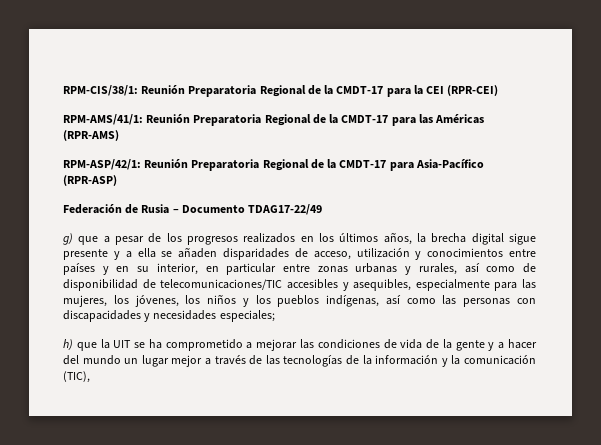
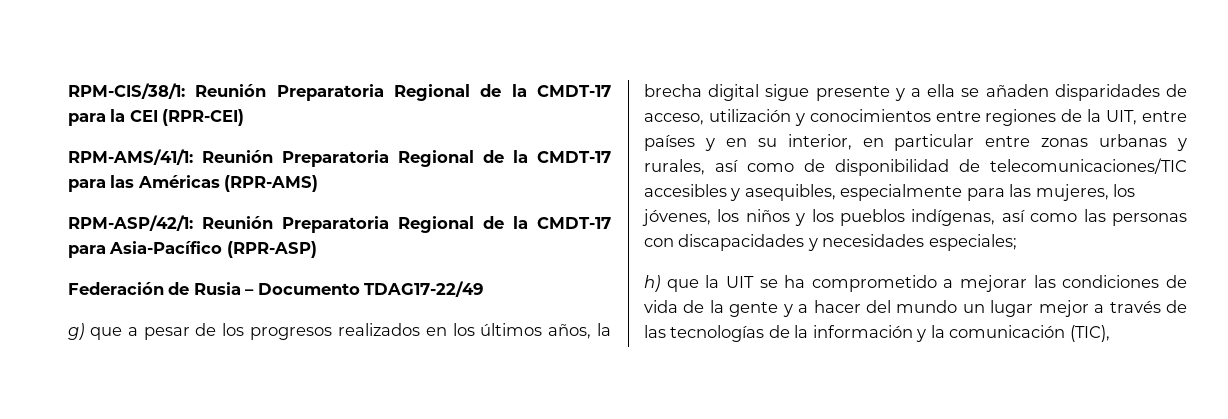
- g) que a pesar de los progresos realizados en los últimos años, la brecha digital sigue presente y a ella se añaden disparidades de acceso, utilización y conocimientos entre países y en su interior, en particular entre zonas urbanas y rurales, así como de disponibilidad de telecomunicaciones/TIC accesibles y asequibles, especialmente para las mujeres, los jóvenes, los niños y los pueblos indígenas, así como las personas con discapacidades y necesidades especiales;
+ g) que a pesar de los progresos realizados en los últimos años, la brecha digital sigue presente y a ella se añaden disparidades de acceso, utilización y conocimientos entre regiones de la UIT, entre países y en su interior, en particular entre zonas urbanas y rurales, así como de disponibilidad de telecomunicaciones/TIC accesibles y asequibles, especialmente para las mujeres, los jóvenes, los niños y los pueblos indígenas, así como las personas con discapacidades y necesidades especiales;

